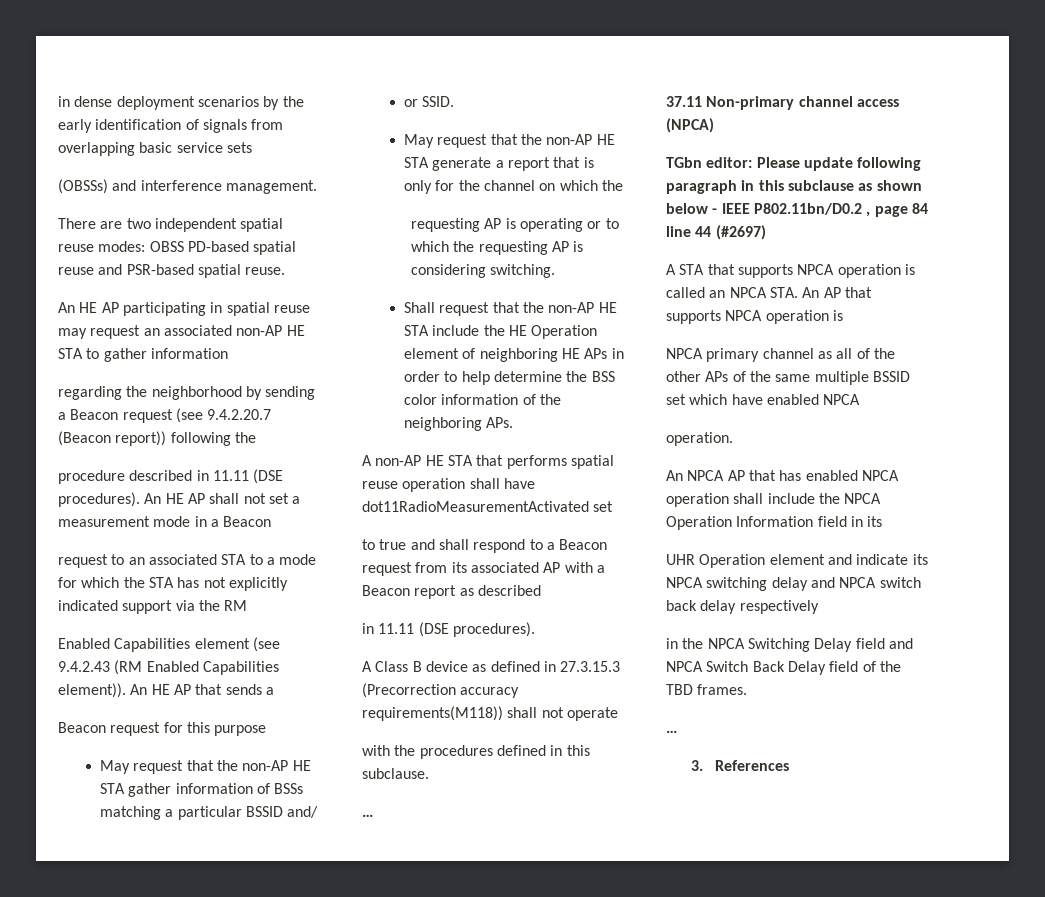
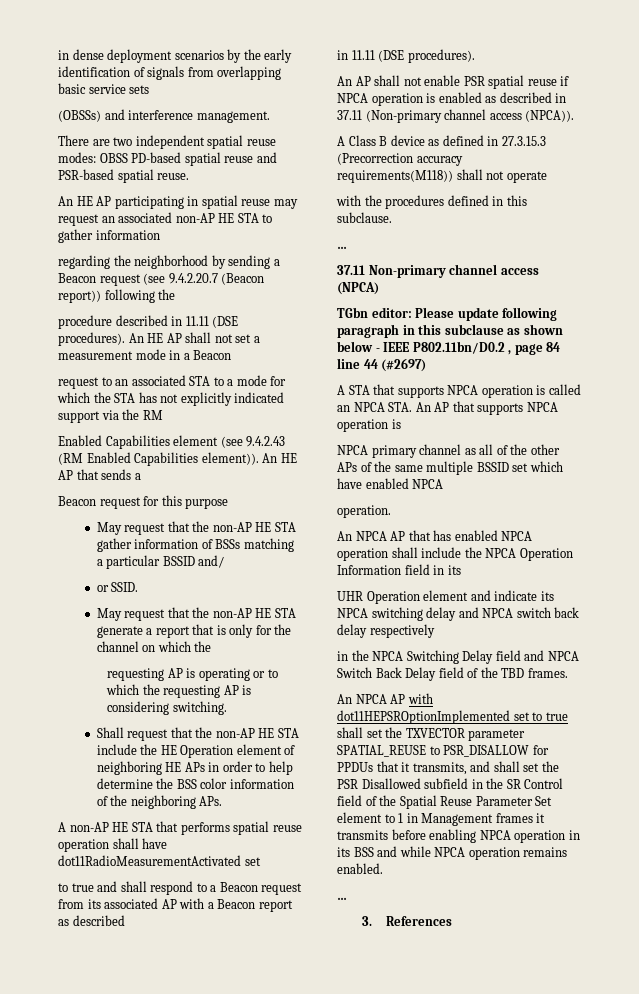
+ An AP shall not enable PSR spatial reuse if NPCA operation is enabled as described in 37.11 (Non-primary channel access (NPCA)).
+ An NPCA AP with dot11HEPSROptionImplemented set to true shall set the TXVECTOR parameter SPATIAL_REUSE to PSR_DISALLOW for PPDUs that it transmits, and shall set the PSR Disallowed subfield in the SR Control field of the Spatial Reuse Parameter Set element to 1 in Management frames it transmits before enabling NPCA operation in its BSS and while NPCA operation remains enabled.

